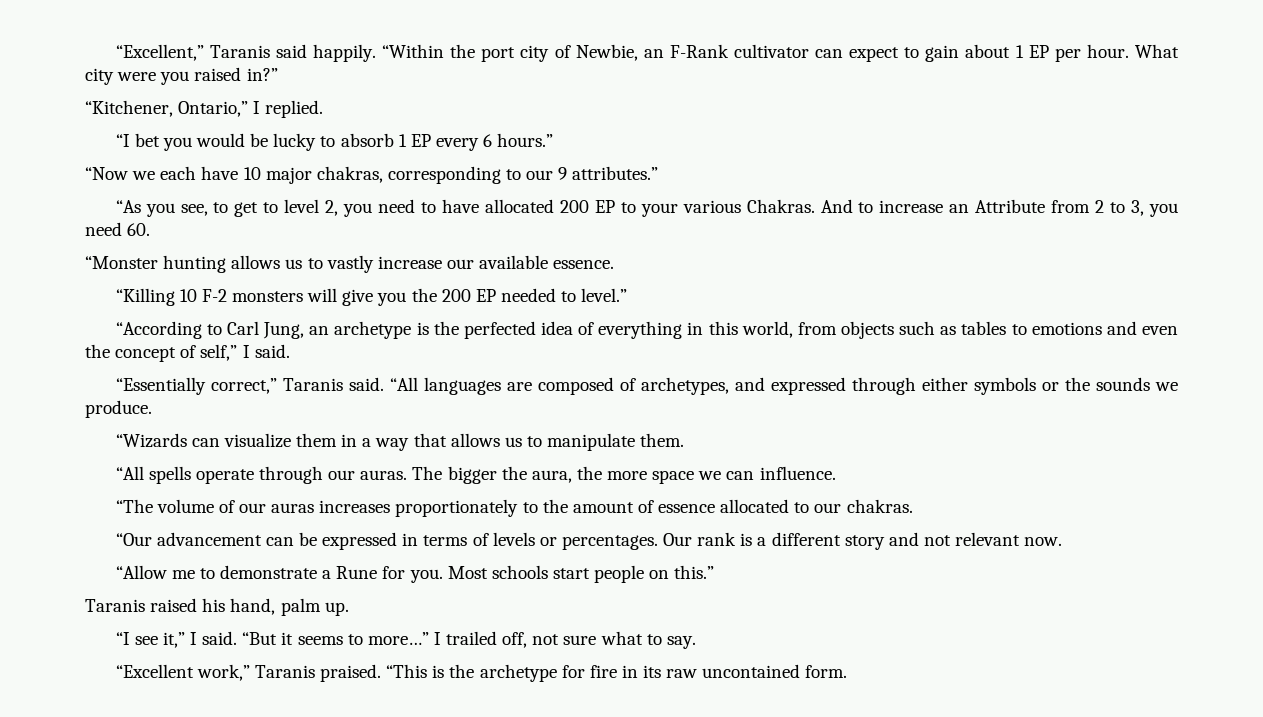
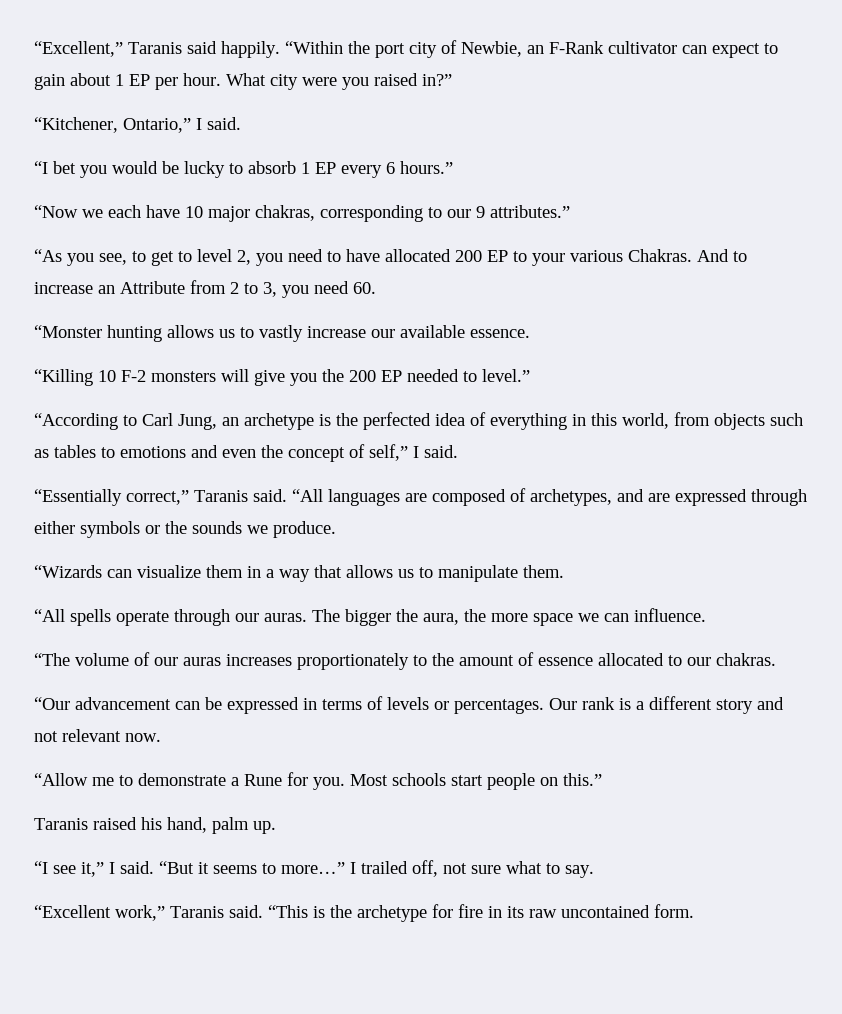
- “Kitchener, Ontario,” I replied.
+ “Kitchener, Ontario,” I said.
- “All languages are composed of archetypes, and expressed through either symbols or the sounds we produce.
+ “All languages are composed of archetypes, and are expressed through either symbols or the sounds we produce.
- “Excellent work,” Taranis praised.
+ “Excellent work,” Taranis said.

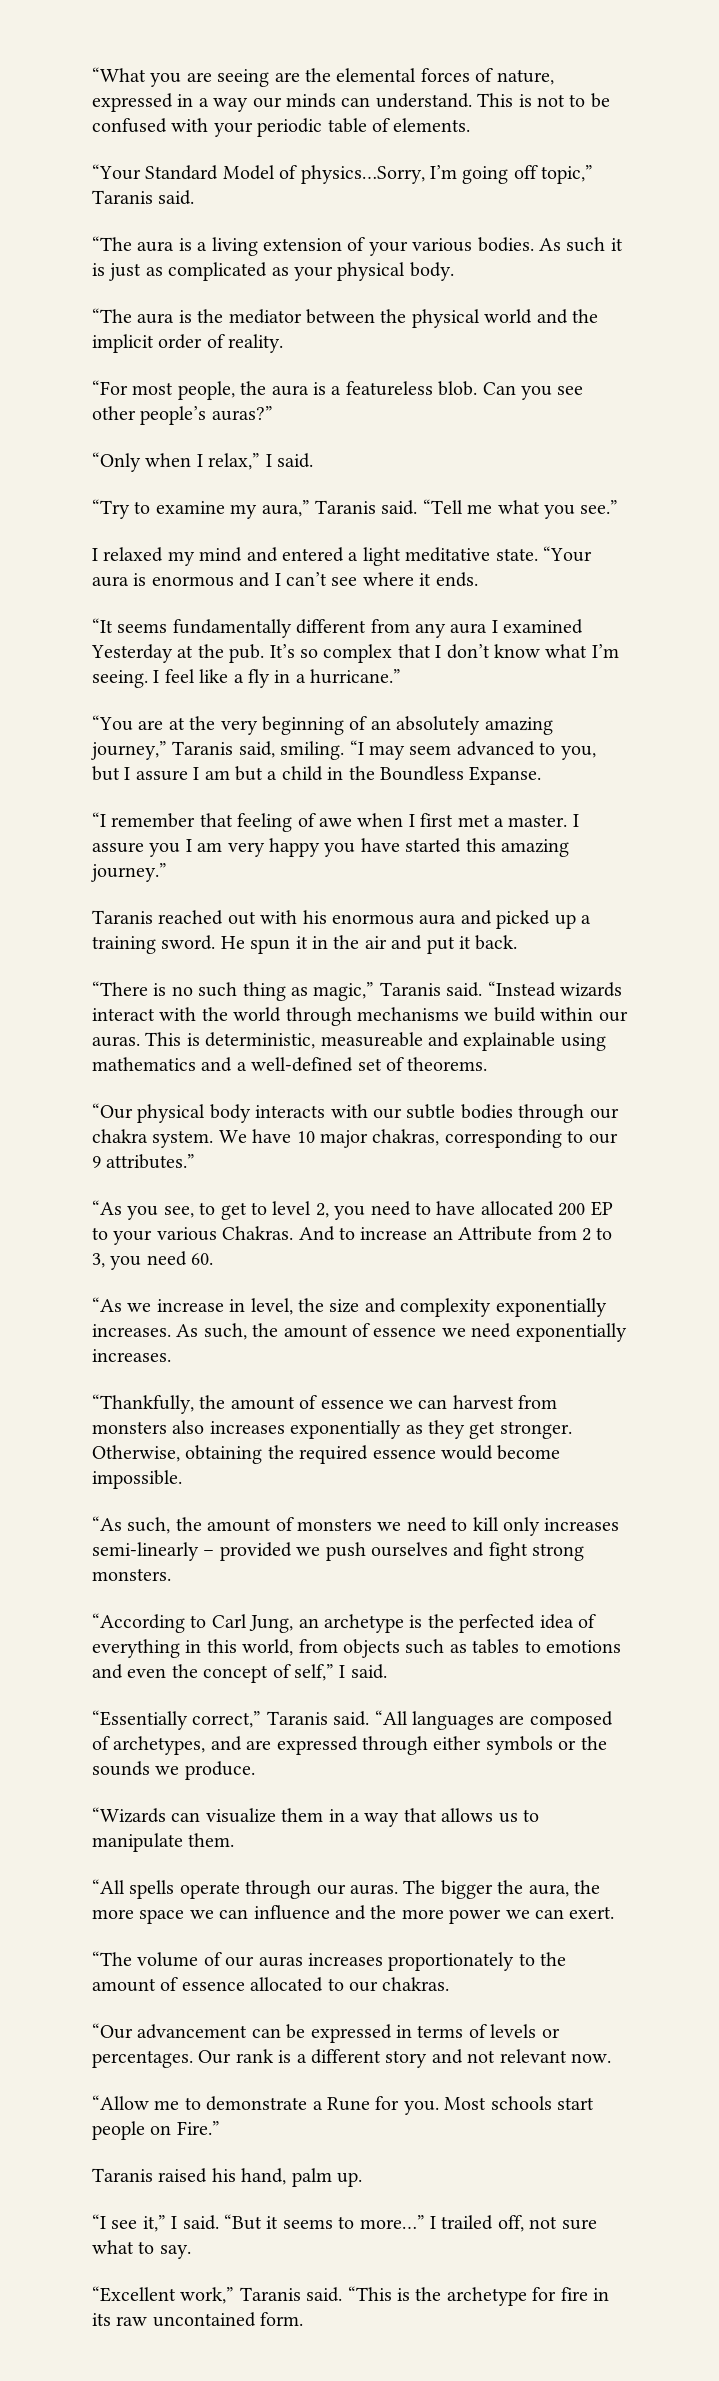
- “Excellent,” Taranis said happily. “Within the port city of Newbie, an F-Rank cultivator can expect to gain about 1 EP per hour. What city were you raised in?”
- “Kitchener, Ontario,” I said.
- “I bet you would be lucky to absorb 1 EP every 6 hours.”
- “Now we each have 10 major chakras, corresponding to our 9 attributes.”
+ “What you are seeing are the elemental forces of nature, expressed in a way our minds can understand. This is not to be confused with your periodic table of elements.
+ “Your Standard Model of physics…Sorry, I’m going off topic,” Taranis said.
+ “The aura is a living extension of your various bodies. As such it is just as complicated as your physical body.
+ “The aura is the mediator between the physical world and the implicit order of reality.
+ “For most people, the aura is a featureless blob. Can you see other people’s auras?”
+ “Only when I relax,” I said.
+ “Try to examine my aura,” Taranis said. “Tell me what you see.”
+ I relaxed my mind and entered a light meditative state. “Your aura is enormous and I can’t see where it ends.
+ “It seems fundamentally different from any aura I examined Yesterday at the pub. It’s so complex that I don’t know what I’m seeing. I feel like a fly in a hurricane.”
+ “You are at the very beginning of an absolutely amazing journey,” Taranis said, smiling. “I may seem advanced to you, but I assure I am but a child in the Boundless Expanse.
+ “I remember that feeling of awe when I first met a master. I assure you I am very happy you have started this amazing journey.”
+ Taranis reached out with his enormous aura and picked up a training sword. He spun it in the air and put it back.
+ “There is no such thing as magic,” Taranis said. “Instead wizards interact with the world through mechanisms we build within our auras. This is deterministic, measureable and explainable using mathematics and a well-defined set of theorems.
+ “Our physical body interacts with our subtle bodies through our chakra system. We have 10 major chakras, corresponding to our 9 attributes.”
- “Monster hunting allows us to vastly increase our available essence.
- “Killing 10 F-2 monsters will give you the 200 EP needed to level.”
+ “As we increase in level, the size and complexity exponentially increases. As such, the amount of essence we need exponentially increases.
+ “Thankfully, the amount of essence we can harvest from monsters also increases exponentially as they get stronger. Otherwise, obtaining the required essence would become impossible.
+ “As such, the amount of monsters we need to kill only increases semi-linearly – provided we push ourselves and fight strong monsters.
- The bigger the aura, the more space we can influence.
+ The bigger the aura, the more space we can influence and the more power we can exert.
- Most schools start people on this.”
+ Most schools start people on Fire.”

